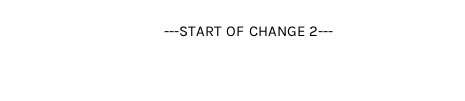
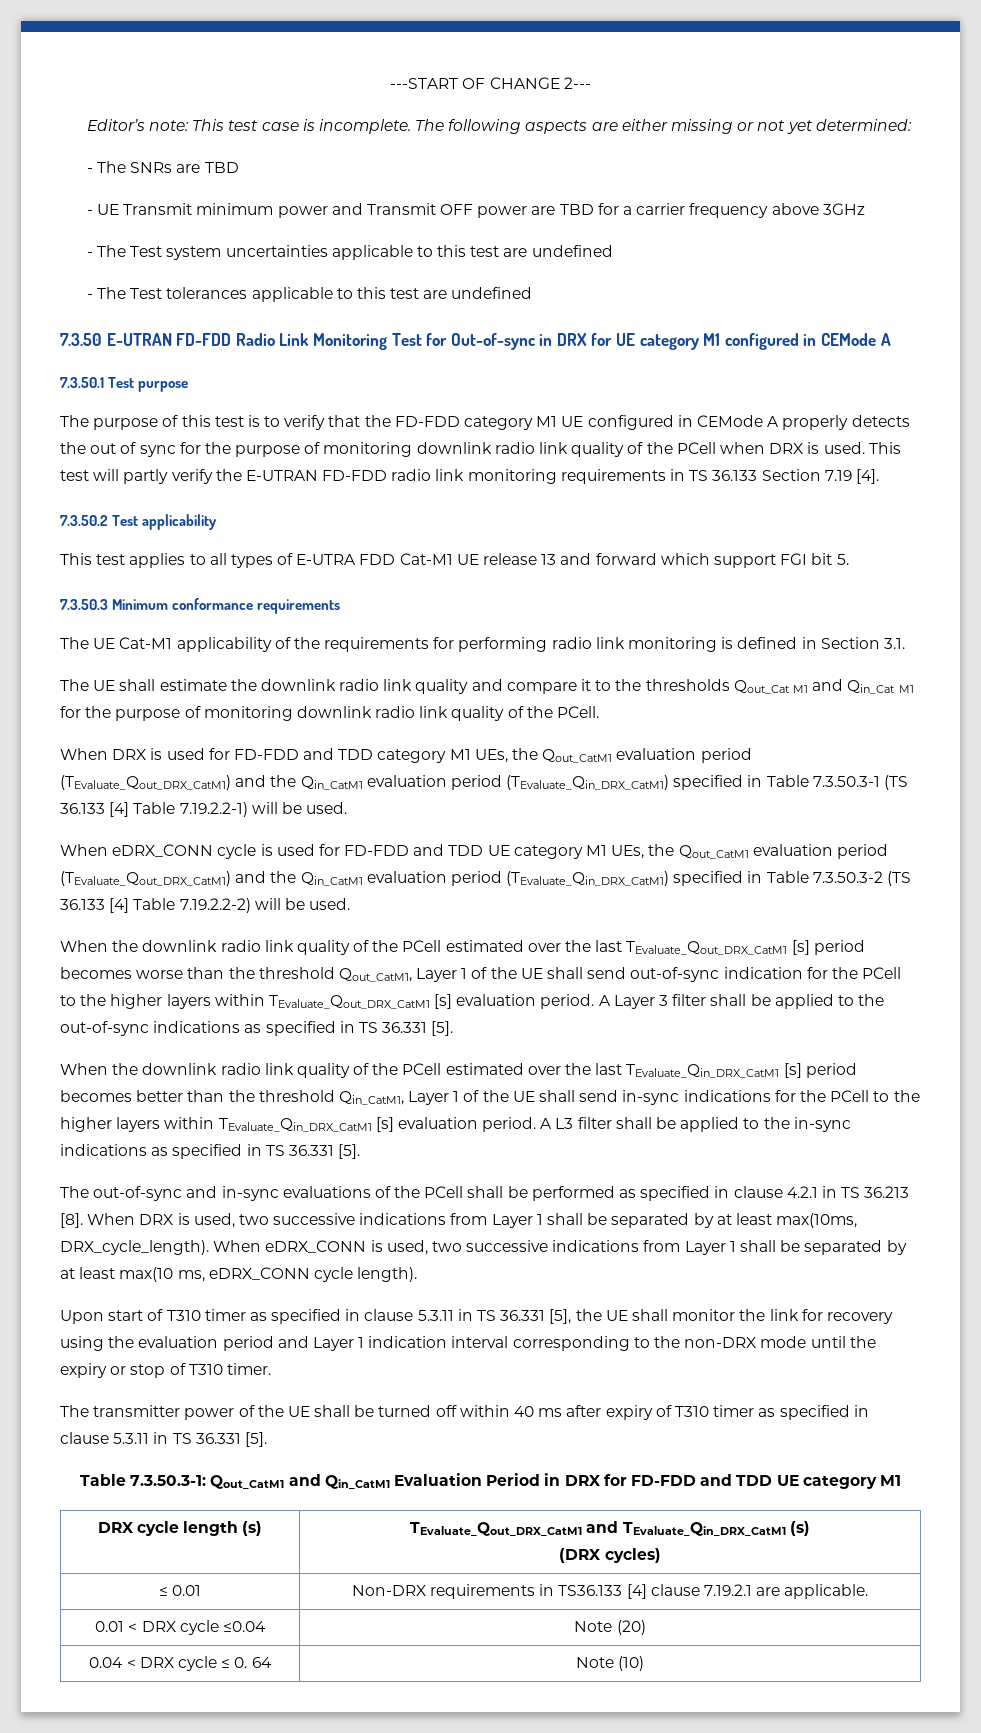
+ Editor’s note: This test case is incomplete. The following aspects are either missing or not yet determined:
+ - The SNRs are TBD
+ - UE Transmit minimum power and Transmit OFF power are TBD for a carrier frequency above 3GHz
+ - The Test system uncertainties applicable to this test are undefined
+ - The Test tolerances applicable to this test are undefined
+ 7.3.50 E-UTRAN FD-FDD Radio Link Monitoring Test for Out-of-sync in DRX for UE category M1 configured in CEMode A
+ 7.3.50.1 Test purpose
+ The purpose of this test is to verify that the FD-FDD category M1 UE configured in CEMode A properly detects the out of sync for the purpose of monitoring downlink radio link quality of the PCell when DRX is used. This test will partly verify the E-UTRAN FD-FDD radio link monitoring requirements in TS 36.133 Section 7.19 [4].
+ 7.3.50.2 Test applicability
+ This test applies to all types of E-UTRA FDD Cat-M1 UE release 13 and forward which support FGI bit 5.
+ 7.3.50.3 Minimum conformance requirements
+ The UE Cat-M1 applicability of the requirements for performing radio link monitoring is defined in Section 3.1.
+ The UE shall estimate the downlink radio link quality and compare it to the thresholds Qout_Cat M1 and Qin_Cat M1 for the purpose of monitoring downlink radio link quality of the PCell.
+ When DRX is used for FD-FDD and TDD category M1 UEs, the Qout_CatM1 evaluation period (TEvaluate_Qout_DRX_CatM1) and the Qin_CatM1 evaluation period (TEvaluate_Qin_DRX_CatM1) specified in Table 7.3.50.3-1 (TS 36.133 [4] Table 7.19.2.2-1) will be used.
+ When eDRX_CONN cycle is used for FD-FDD and TDD UE category M1 UEs, the Qout_CatM1 evaluation period (TEvaluate_Qout_DRX_CatM1) and the Qin_CatM1 evaluation period (TEvaluate_Qin_DRX_CatM1) specified in Table 7.3.50.3-2 (TS 36.133 [4] Table 7.19.2.2-2) will be used.
+ When the downlink radio link quality of the PCell estimated over the last TEvaluate_Qout_DRX_CatM1 [s] period becomes worse than the threshold Qout_CatM1, Layer 1 of the UE shall send out-of-sync indication for the PCell to the higher layers within TEvaluate_Qout_DRX_CatM1 [s] evaluation period. A Layer 3 filter shall be applied to the out-of-sync indications as specified in TS 36.331 [5].
+ When the downlink radio link quality of the PCell estimated over the last TEvaluate_Qin_DRX_CatM1 [s] period becomes better than the threshold Qin_CatM1, Layer 1 of the UE shall send in-sync indications for the PCell to the higher layers within TEvaluate_Qin_DRX_CatM1 [s] evaluation period. A L3 filter shall be applied to the in-sync indications as specified in TS 36.331 [5].
+ The out-of-sync and in-sync evaluations of the PCell shall be performed as specified in clause 4.2.1 in TS 36.213 [8]. When DRX is used, two successive indications from Layer 1 shall be separated by at least max(10ms, DRX_cycle_length). When eDRX_CONN is used, two successive indications from Layer 1 shall be separated by at least max(10 ms, eDRX_CONN cycle length).
+ Upon start of T310 timer as specified in clause 5.3.11 in TS 36.331 [5], the UE shall monitor the link for recovery using the evaluation period and Layer 1 indication interval corresponding to the non-DRX mode until the expiry or stop of T310 timer.
+ The transmitter power of the UE shall be turned off within 40 ms after expiry of T310 timer as specified in clause 5.3.11 in TS 36.331 [5].
+ Table 7.3.50.3-1: Qout_CatM1 and Qin_CatM1 Evaluation Period in DRX for FD-FDD and TDD UE category M1
+ DRX cycle length (s) | TEvaluate_Qout_DRX_CatM1 and TEvaluate_Qin_DRX_CatM1 (s)
+ (DRX cycles)
+ ≤ 0.01 | Non-DRX requirements in TS36.133 [4] clause 7.19.2.1 are applicable.
+ 0.01 < DRX cycle ≤0.04 | Note (20)
+ 0.04 < DRX cycle ≤ 0. 64 | Note (10)

